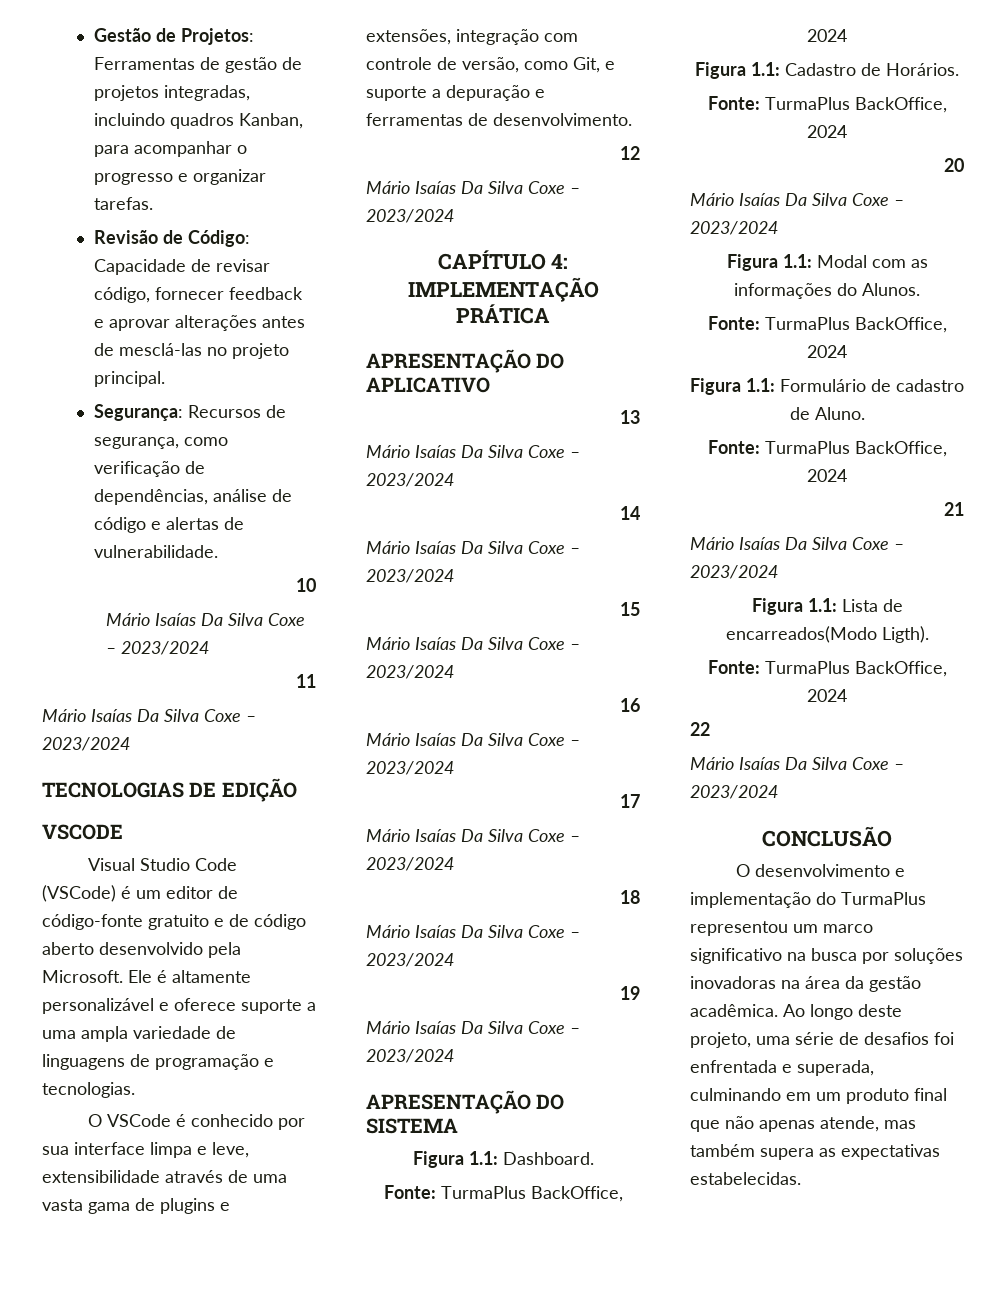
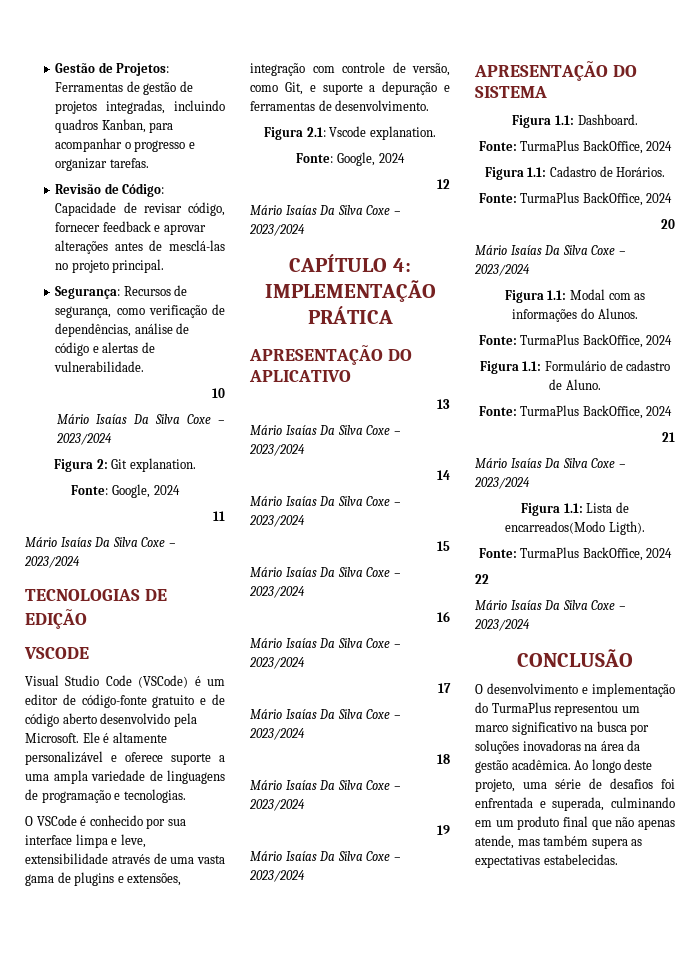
+ Figura 2: Git explanation.
+ Fonte: Google, 2024
+ Figura 2.1: Vscode explanation.
+ Fonte: Google, 2024

